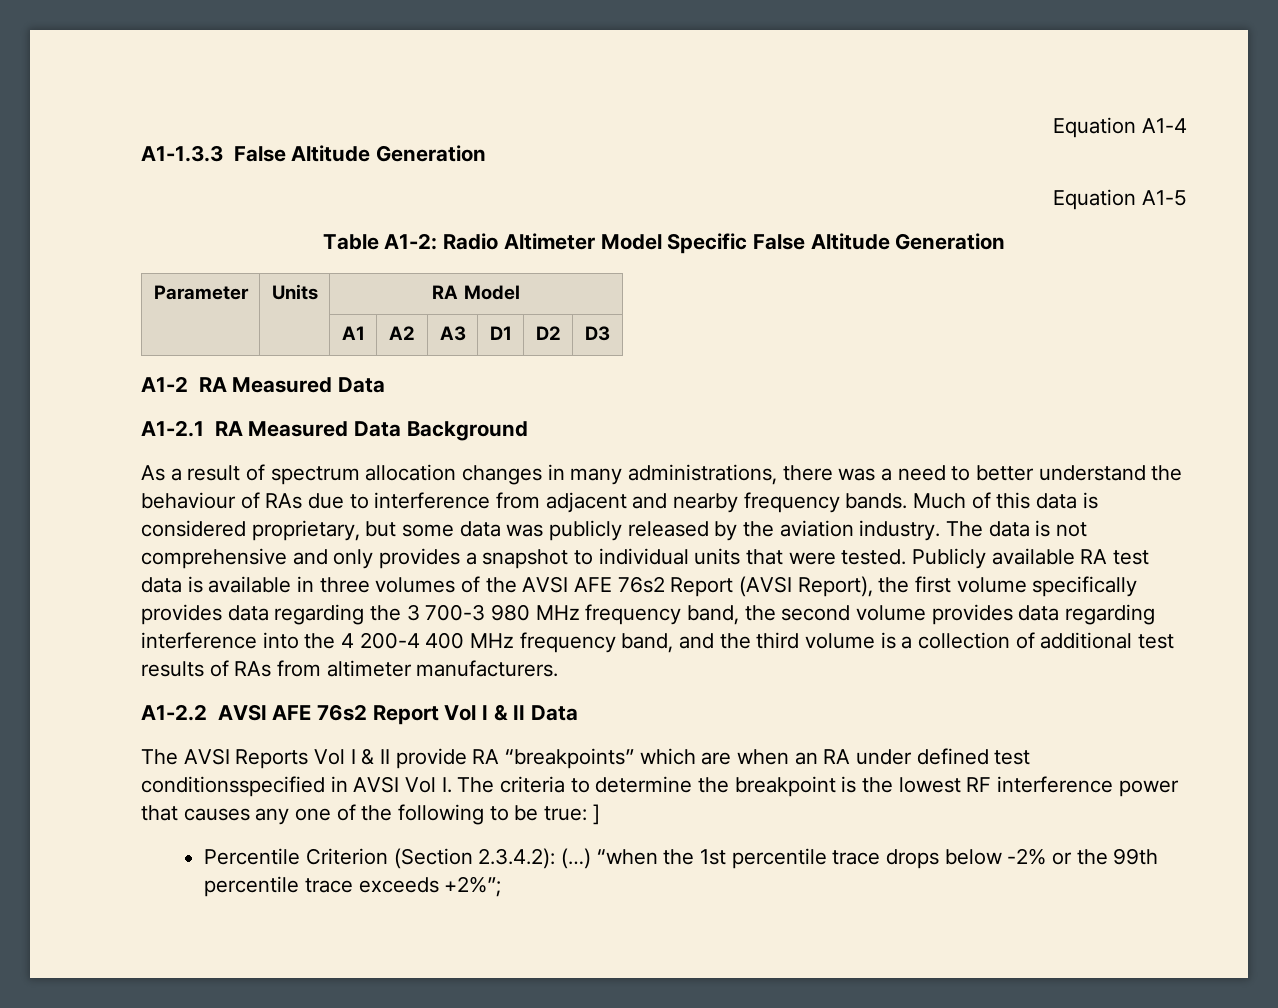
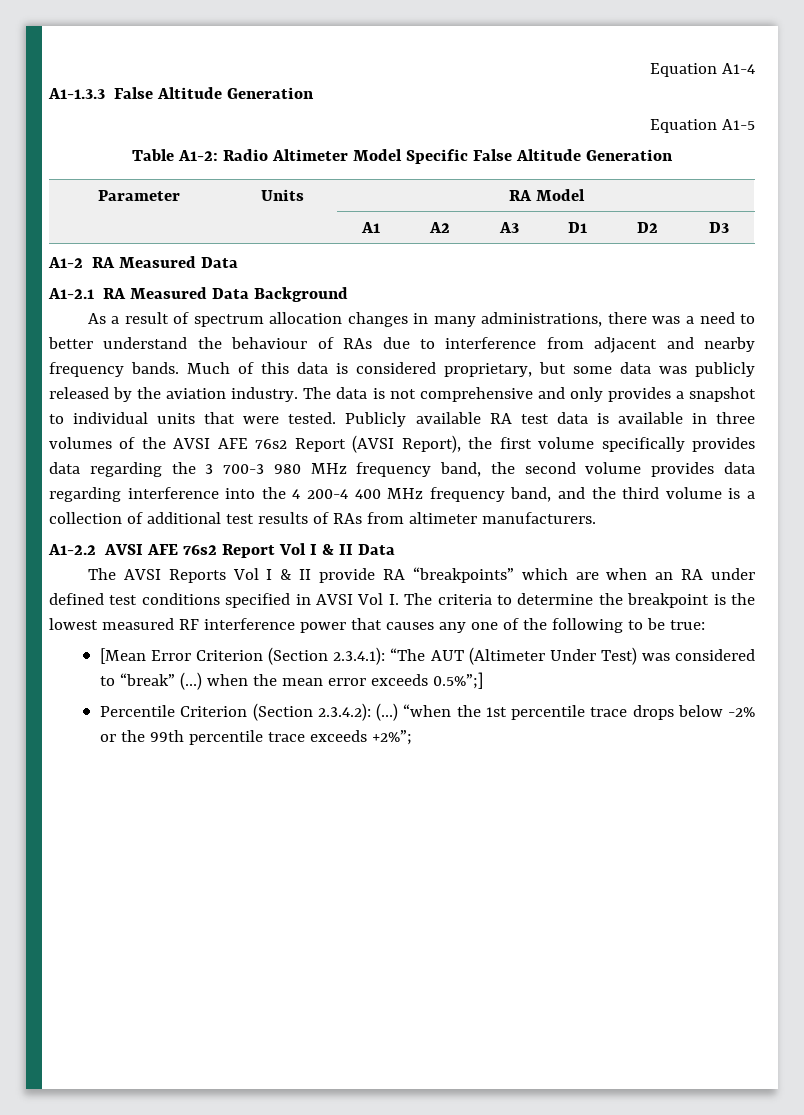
- The AVSI Reports Vol I & II provide RA “breakpoints” which are when an RA under defined test conditionsspecified in AVSI Vol I. The criteria to determine the breakpoint is the lowest RF interference power that causes any one of the following to be true: ]
+ The AVSI Reports Vol I & II provide RA “breakpoints” which are when an RA under defined test conditions specified in AVSI Vol I. The criteria to determine the breakpoint is the lowest measured RF interference power that causes any one of the following to be true:
+ [Mean Error Criterion (Section 2.3.4.1): “The AUT (Altimeter Under Test) was considered to “break” (…) when the mean error exceeds 0.5%”;]

